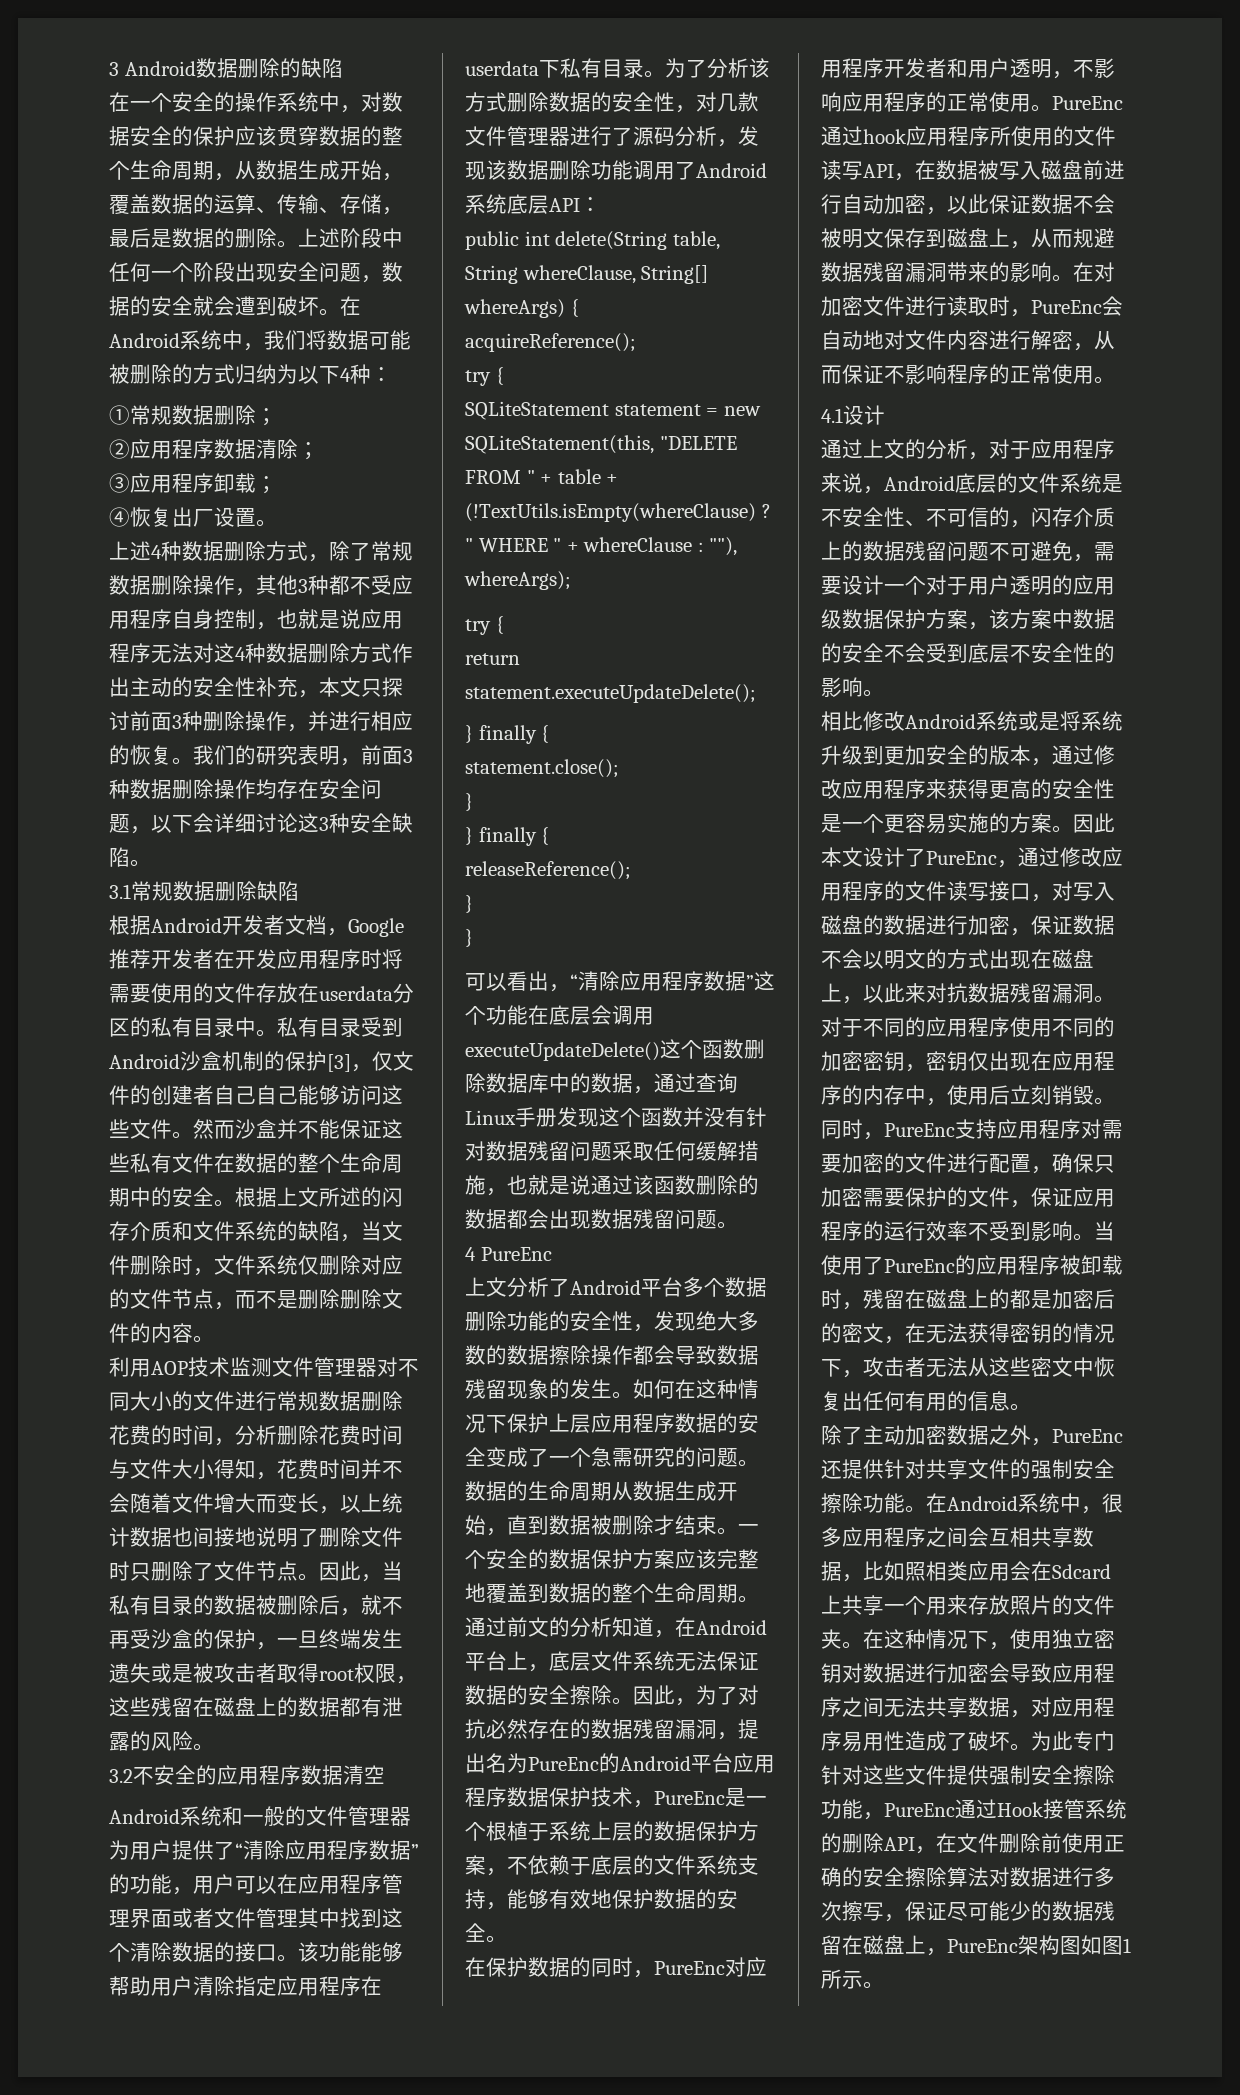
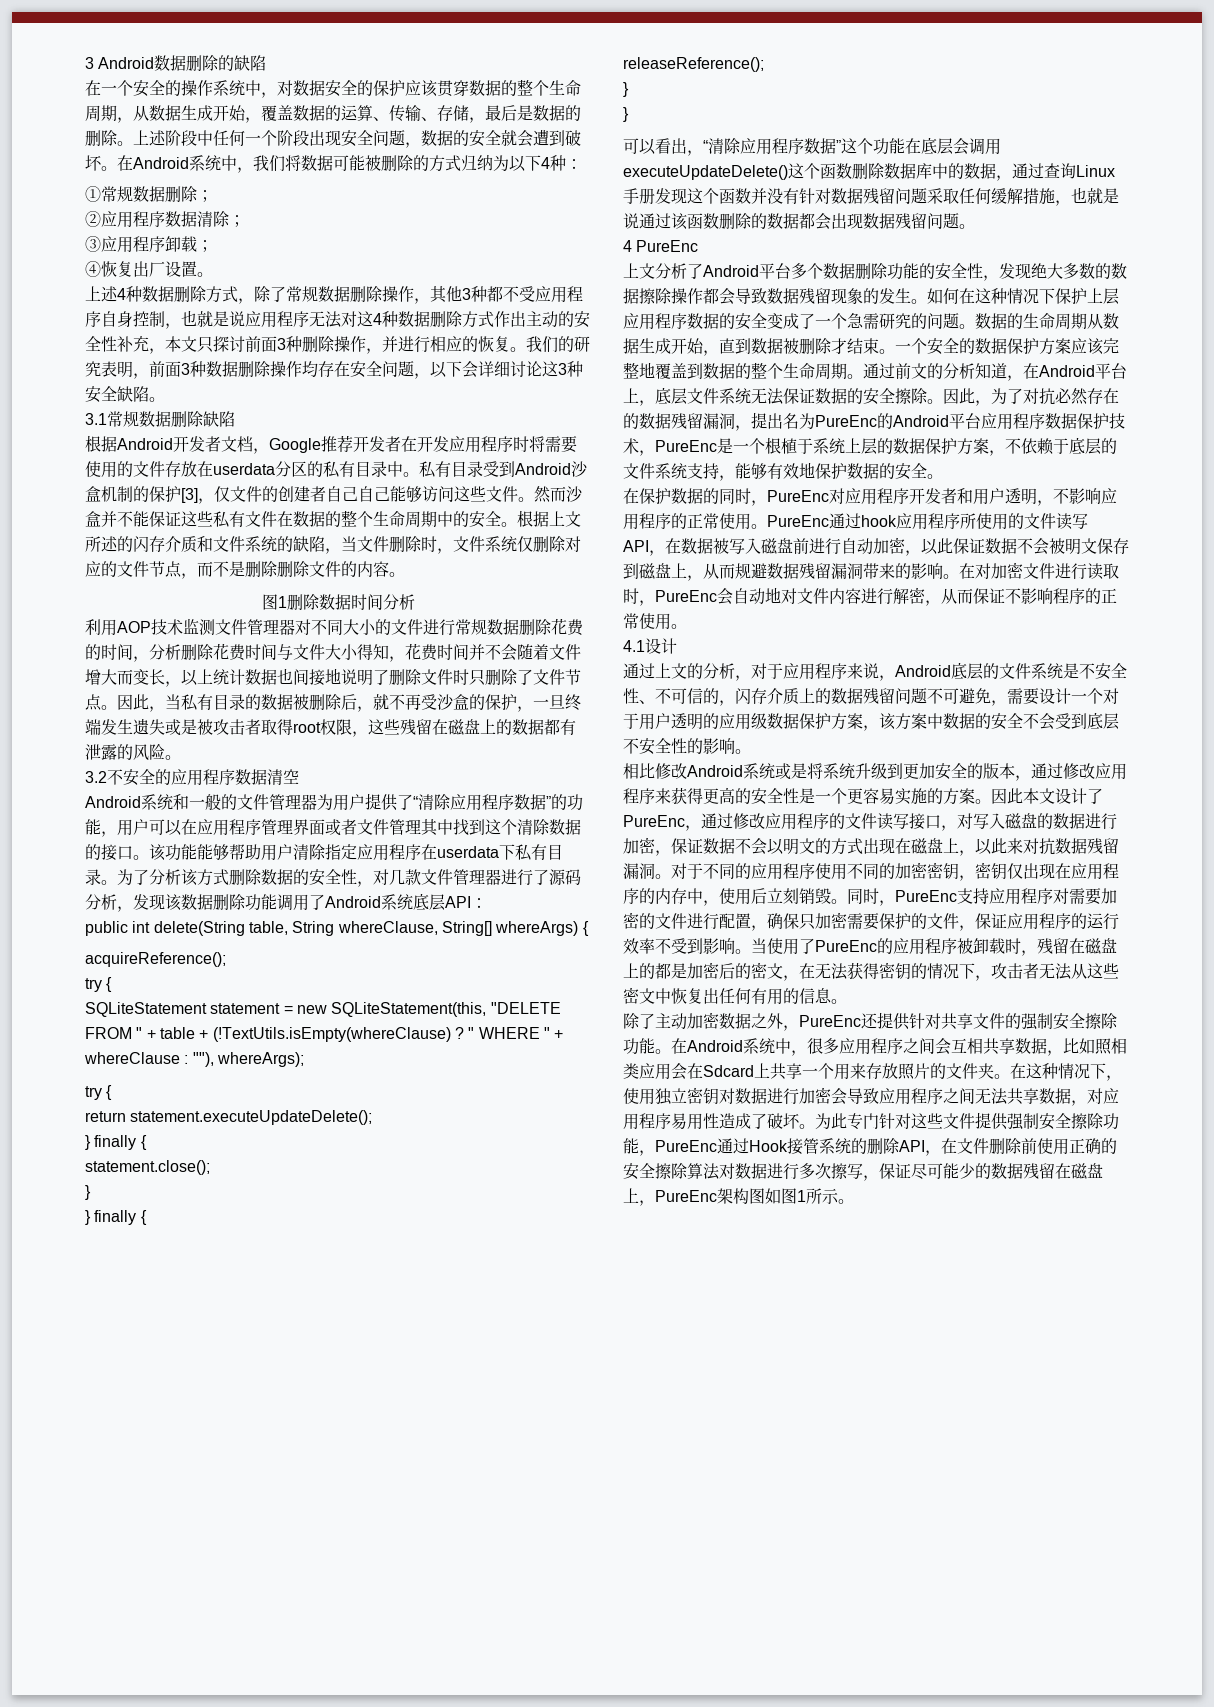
+ 图1删除数据时间分析

